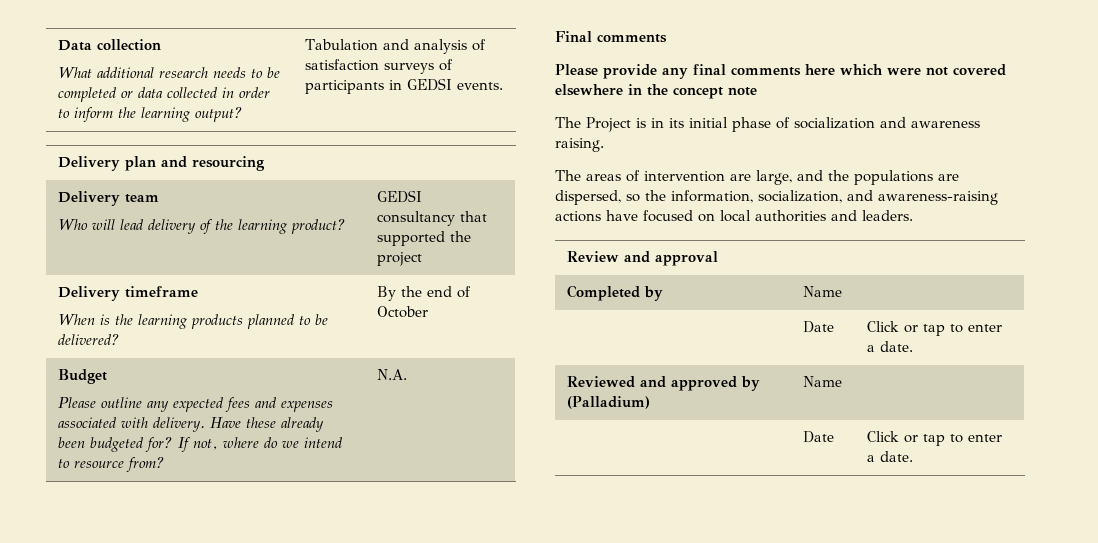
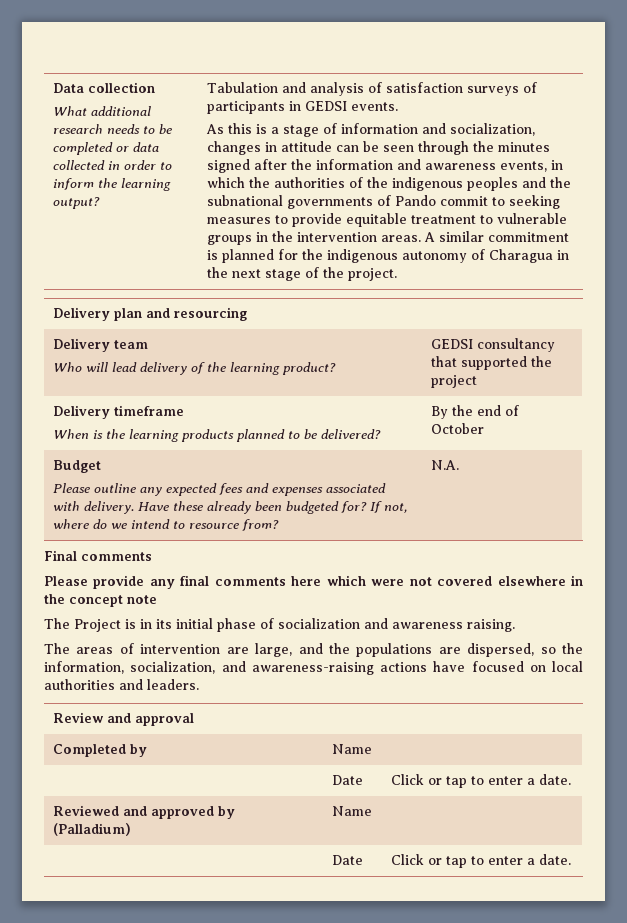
+ As this is a stage of information and socialization, changes in attitude can be seen through the minutes signed after the information and awareness events, in which the authorities of the indigenous peoples and the subnational governments of Pando commit to seeking measures to provide equitable treatment to vulnerable groups in the intervention areas. A similar commitment is planned for the indigenous autonomy of Charagua in the next stage of the project.

